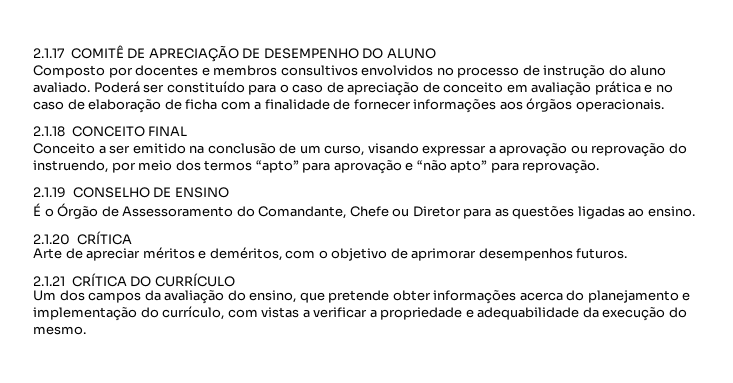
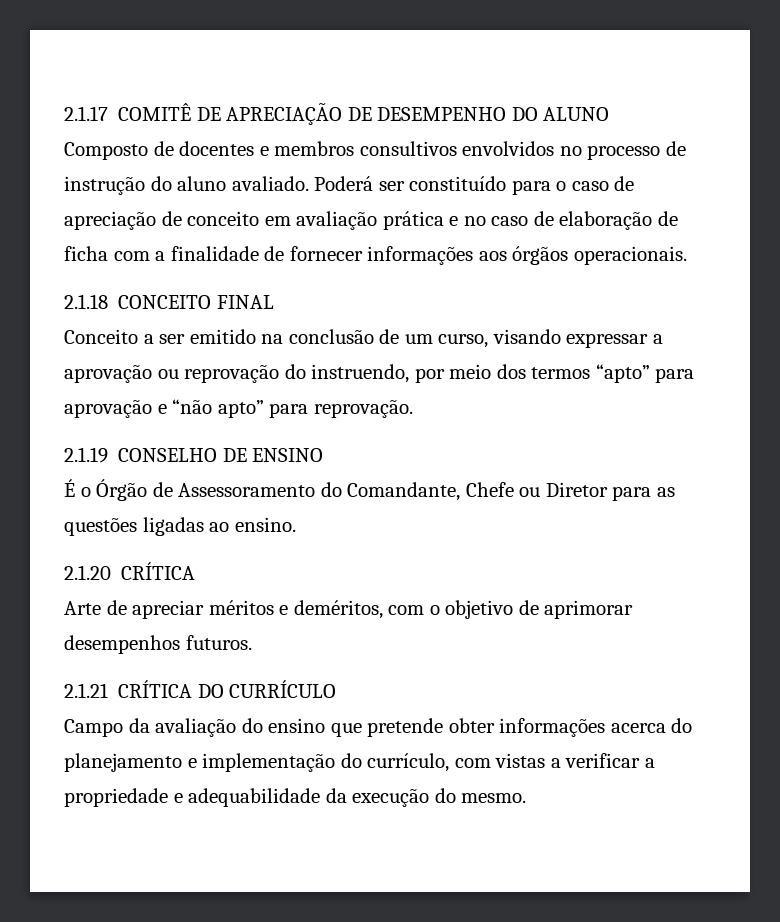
- Composto por docentes e membros consultivos envolvidos no processo de instrução do aluno avaliado.
+ Composto de docentes e membros consultivos envolvidos no processo de instrução do aluno avaliado.
- Um dos campos da avaliação do ensino, que pretende obter informações acerca do planejamento e implementação do currículo, com vistas a verificar a propriedade e adequabilidade da execução do mesmo.
+ Campo da avaliação do ensino que pretende obter informações acerca do planejamento e implementação do currículo, com vistas a verificar a propriedade e adequabilidade da execução do mesmo.

